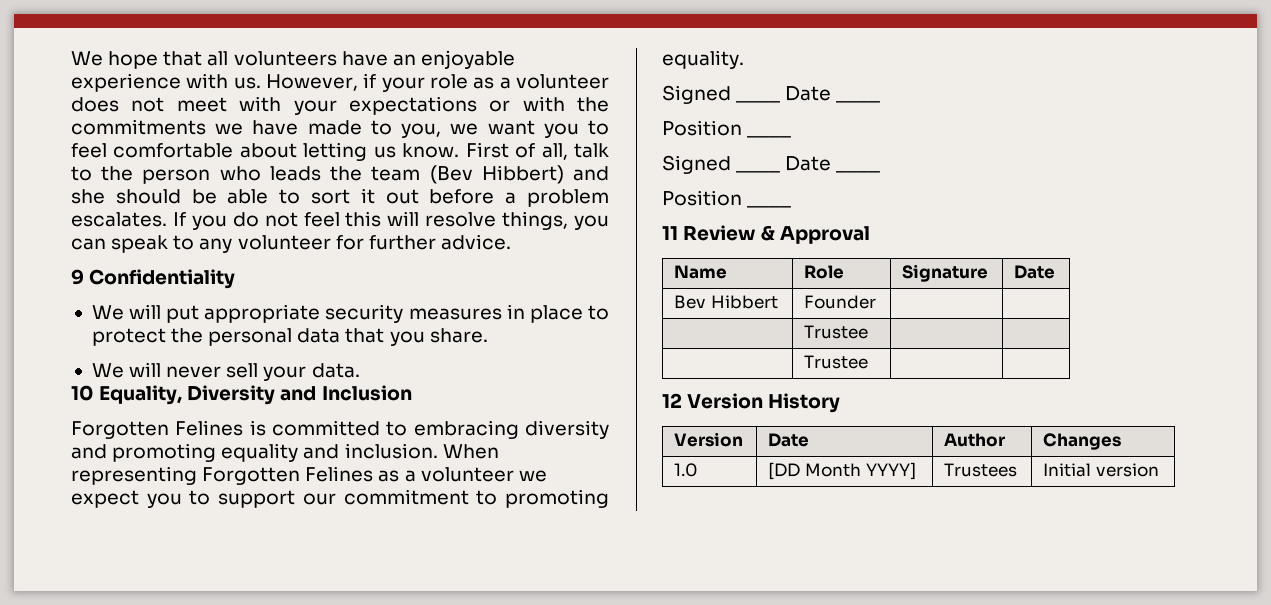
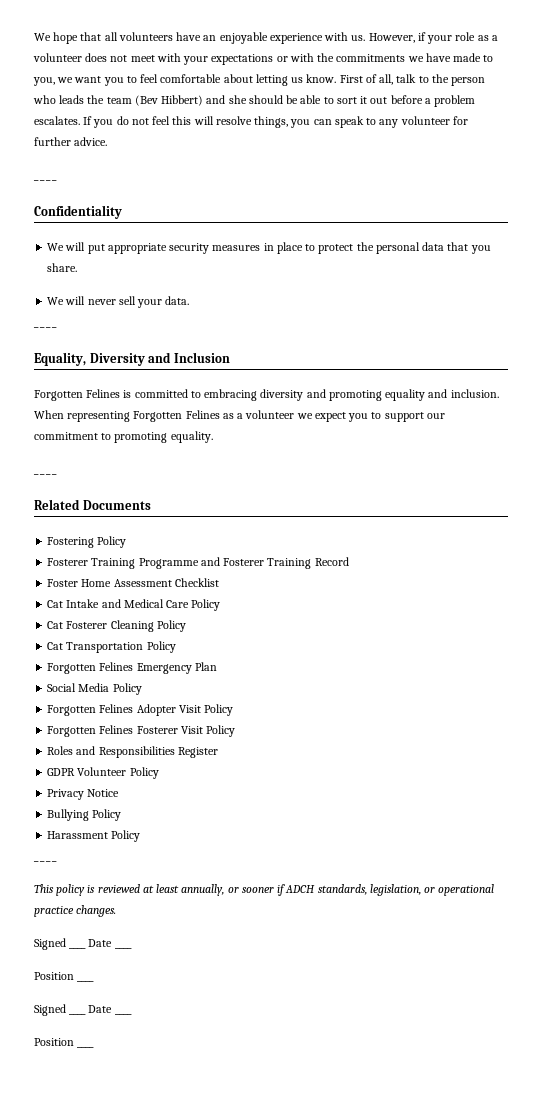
  If you do not feel this will resolve things, you can speak to any volunteer for further advice.
- 9 Confidentiality
+ ____
+ Confidentiality
  We will never sell your data.
- 10 Equality, Diversity and Inclusion
+ ____
+ Equality, Diversity and Inclusion
  When representing Forgotten Felines as a volunteer we expect you to support our commitment to promoting equality.
+ ____
+ Related Documents
+ Fostering Policy
+ Fosterer Training Programme and Fosterer Training Record
+ Foster Home Assessment Checklist
+ Cat Intake and Medical Care Policy
+ Cat Fosterer Cleaning Policy
+ Cat Transportation Policy
+ Forgotten Felines Emergency Plan
+ Social Media Policy
+ Forgotten Felines Adopter Visit Policy
+ Forgotten Felines Fosterer Visit Policy
+ Roles and Responsibilities Register
+ GDPR Volunteer Policy
+ Privacy Notice
+ Bullying Policy
+ Harassment Policy
+ ____
+ This policy is reviewed at least annually, or sooner if ADCH standards, legislation, or operational practice changes.
- 11 Review & Approval
- Name | Role | Signature | Date
- Bev Hibbert | Founder | |
- | Trustee | |
- | Trustee | |
- 12 Version History
- Version | Date | Author | Changes
- 1.0 | [DD Month YYYY] | Trustees | Initial version

